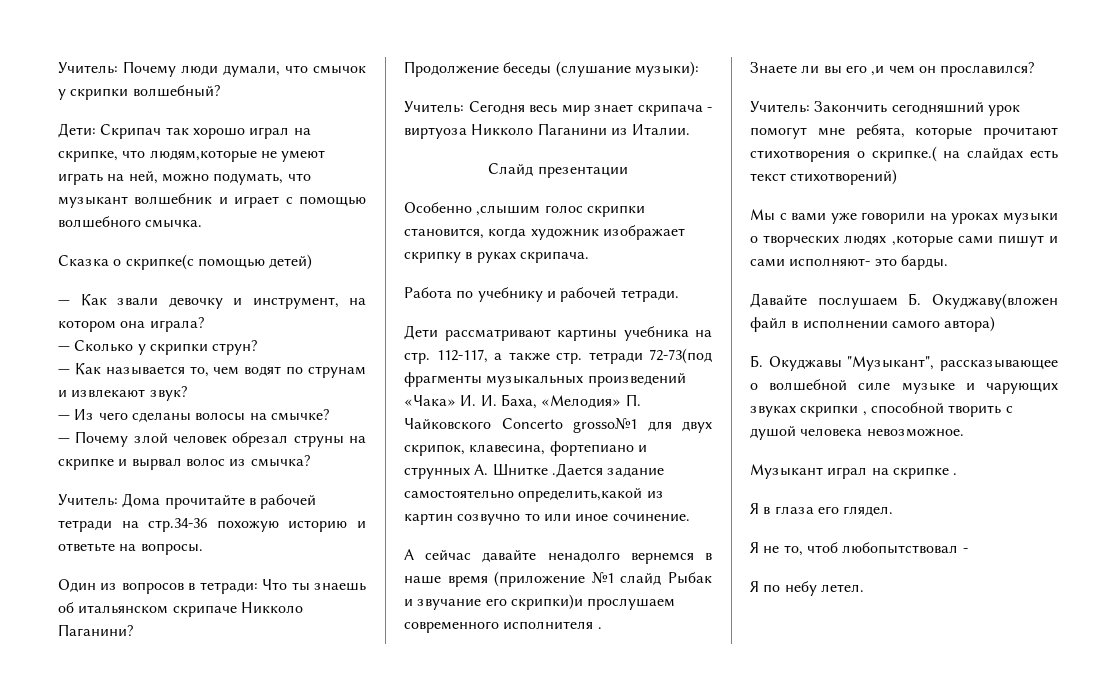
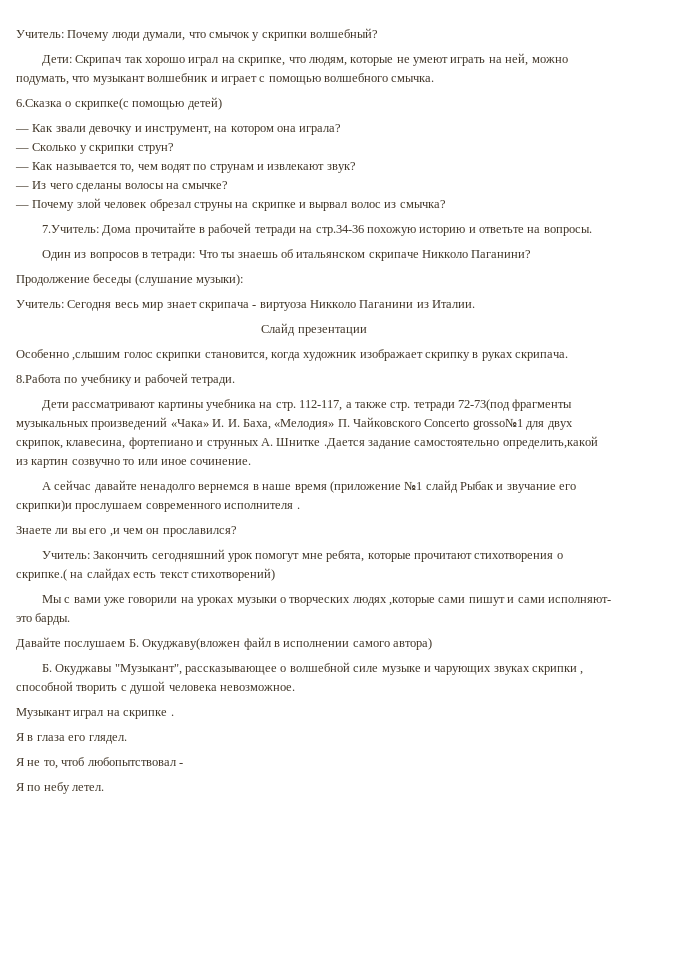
- Дети: Скрипач так хорошо играл на скрипке, что людям,которые не умеют играть на ней, можно подумать, что музыкант волшебник и играет с помощью волшебного смычка.
+ Дети: Скрипач так хорошо играл на скрипке, что людям, которые не умеют играть на ней, можно подумать, что музыкант волшебник и играет с помощью волшебного смычка.
- Сказка о скрипке(с помощью детей)
+ 6.Сказка о скрипке(с помощью детей)
- Учитель: Дома прочитайте в рабочей тетради на стр.34-36 похожую историю и ответьте на вопросы.
+ 7.Учитель: Дома прочитайте в рабочей тетради на стр.34-36 похожую историю и ответьте на вопросы.
- Работа по учебнику и рабочей тетради.
+ 8.Работа по учебнику и рабочей тетради.

